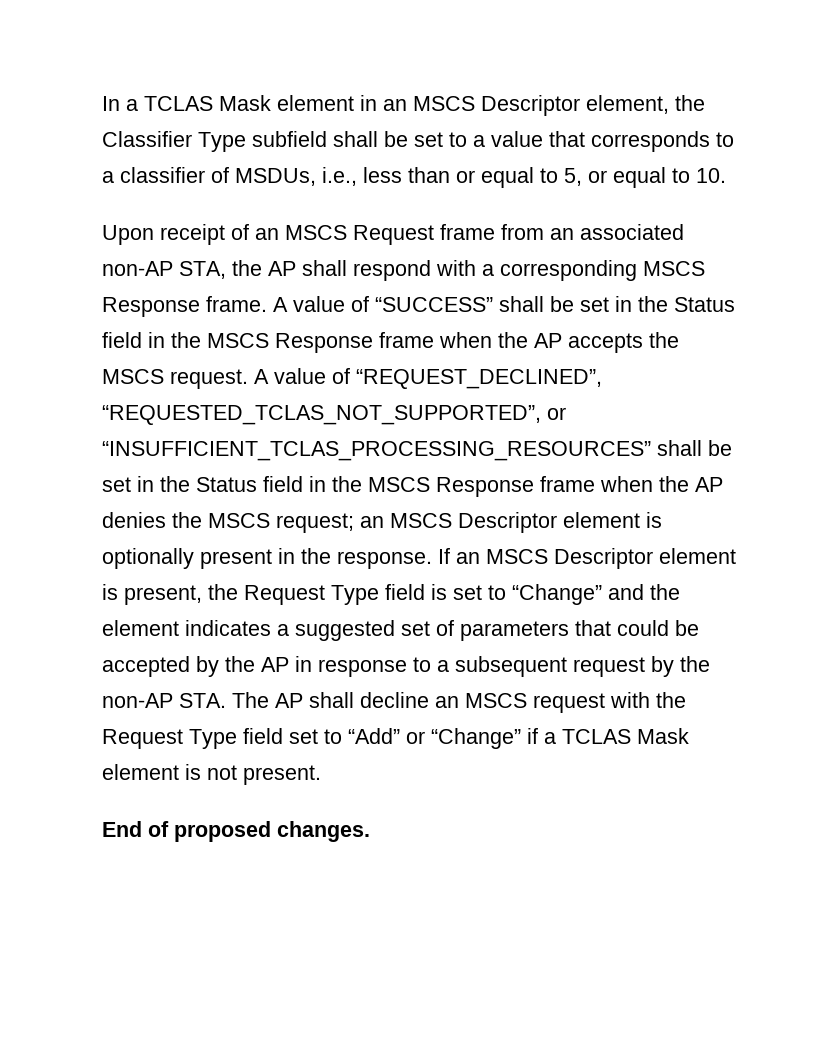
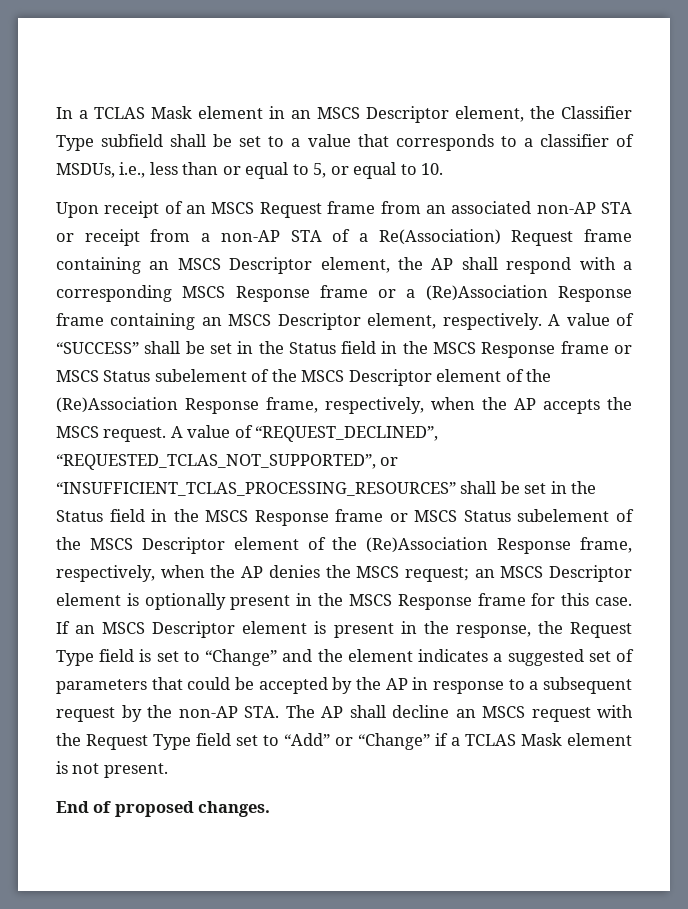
- Upon receipt of an MSCS Request frame from an associated non-AP STA, the AP shall respond with a corresponding MSCS Response frame.
+ Upon receipt of an MSCS Request frame from an associated non-AP STA or receipt from a non-AP STA of a Re(Association) Request frame containing an MSCS Descriptor element, the AP shall respond with a corresponding MSCS Response frame or a (Re)Association Response frame containing an MSCS Descriptor element, respectively.
- A value of “SUCCESS” shall be set in the Status field in the MSCS Response frame when the AP accepts the MSCS request.
+ A value of “SUCCESS” shall be set in the Status field in the MSCS Response frame or MSCS Status subelement of the MSCS Descriptor element of the (Re)Association Response frame, respectively, when the AP accepts the MSCS request.
- A value of “REQUEST_DECLINED”, “REQUESTED_TCLAS_NOT_SUPPORTED”, or “INSUFFICIENT_TCLAS_PROCESSING_RESOURCES” shall be set in the Status field in the MSCS Response frame when the AP denies the MSCS request; an MSCS Descriptor element is optionally present in the response.
+ A value of “REQUEST_DECLINED”, “REQUESTED_TCLAS_NOT_SUPPORTED”, or “INSUFFICIENT_TCLAS_PROCESSING_RESOURCES” shall be set in the Status field in the MSCS Response frame or MSCS Status subelement of the MSCS Descriptor element of the (Re)Association Response frame, respectively, when the AP denies the MSCS request; an MSCS Descriptor element is optionally present in the MSCS Response frame for this case.
- If an MSCS Descriptor element is present, the Request Type field is set to “Change” and the element indicates a suggested set of parameters that could be accepted by the AP in response to a subsequent request by the non-AP STA. The AP shall decline an MSCS request with the Request Type field set to “Add” or “Change” if a TCLAS Mask element is not present.
+ If an MSCS Descriptor element is present in the response, the Request Type field is set to “Change” and the element indicates a suggested set of parameters that could be accepted by the AP in response to a subsequent request by the non-AP STA. The AP shall decline an MSCS request with the Request Type field set to “Add” or “Change” if a TCLAS Mask element is not present.

